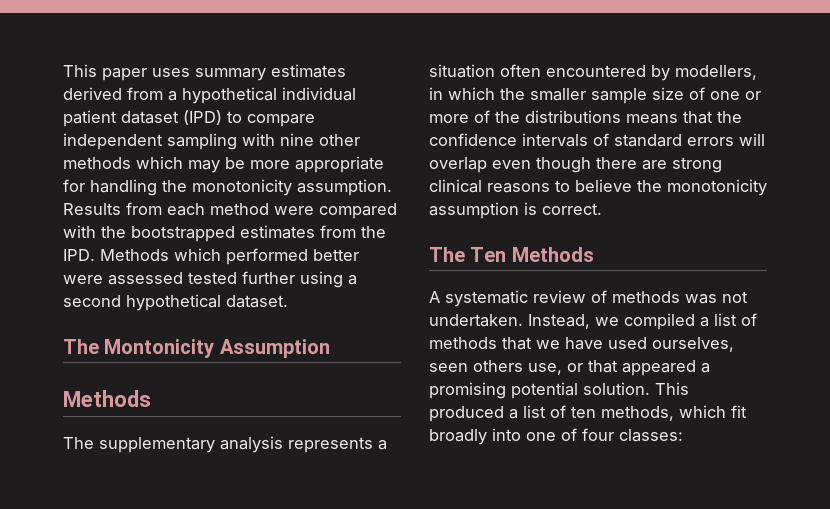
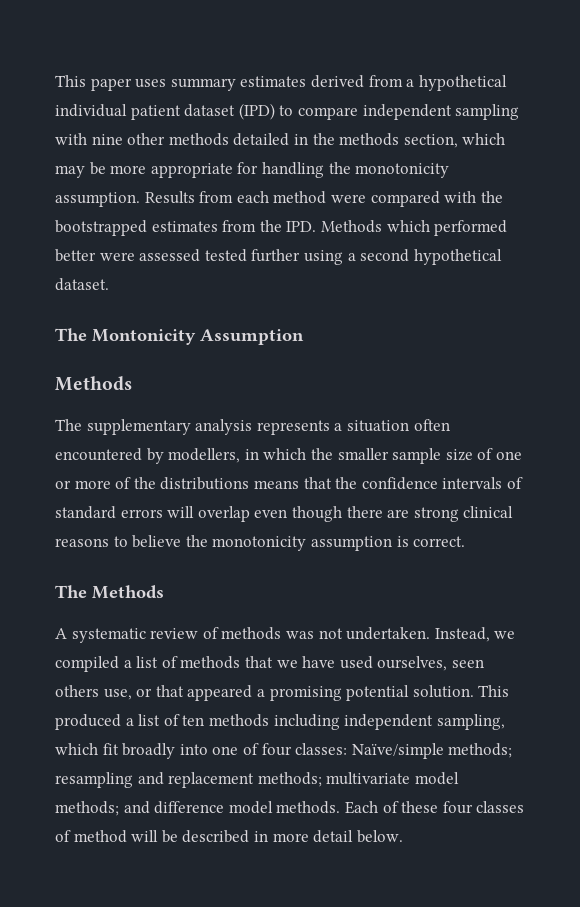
- This paper uses summary estimates derived from a hypothetical individual patient dataset (IPD) to compare independent sampling with nine other methods which may be more appropriate for handling the monotonicity assumption.
+ This paper uses summary estimates derived from a hypothetical individual patient dataset (IPD) to compare independent sampling with nine other methods detailed in the methods section, which may be more appropriate for handling the monotonicity assumption.
- The Ten Methods
+ The Methods
- This produced a list of ten methods, which fit broadly into one of four classes:
+ This produced a list of ten methods including independent sampling, which fit broadly into one of four classes: Naïve/simple methods; resampling and replacement methods; multivariate model methods; and difference model methods. Each of these four classes of method will be described in more detail below.

